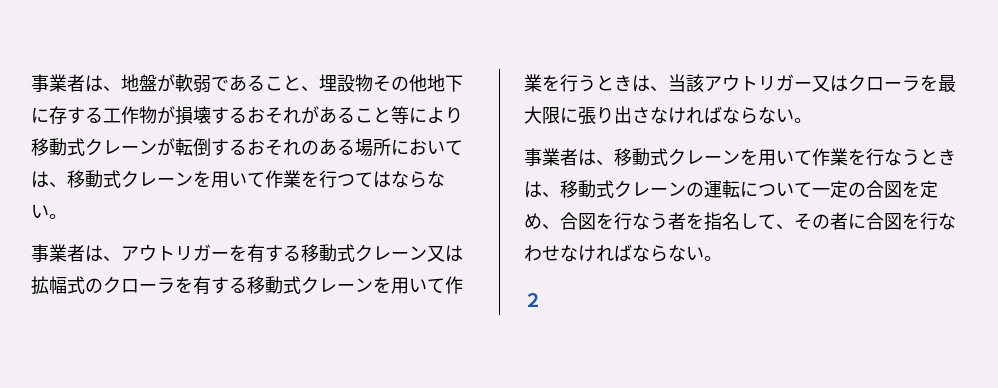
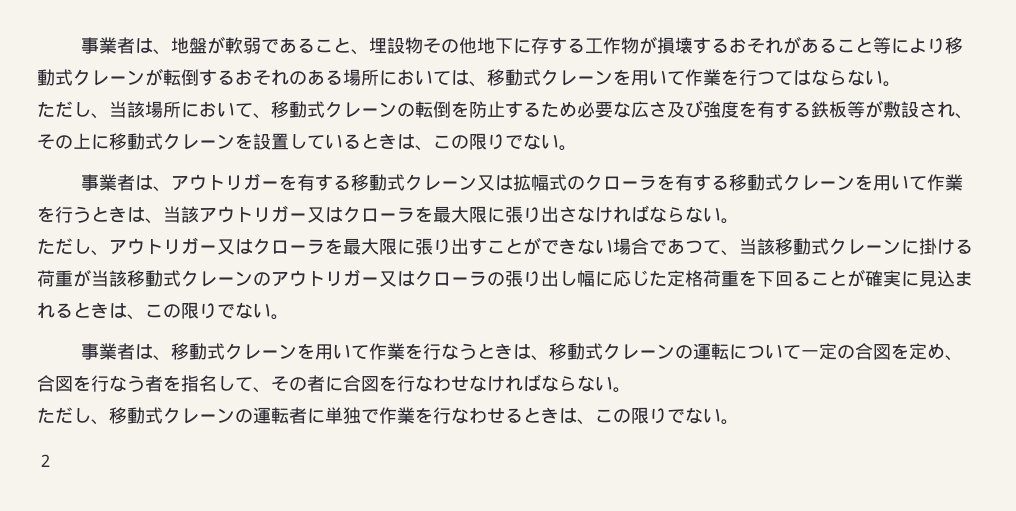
+ ただし、当該場所において、移動式クレーンの転倒を防止するため必要な広さ及び強度を有する鉄板等が敷設され、その上に移動式クレーンを設置しているときは、この限りでない。
+ ただし、アウトリガー又はクローラを最大限に張り出すことができない場合であつて、当該移動式クレーンに掛ける荷重が当該移動式クレーンのアウトリガー又はクローラの張り出し幅に応じた定格荷重を下回ることが確実に見込まれるときは、この限りでない。
+ ただし、移動式クレーンの運転者に単独で作業を行なわせるときは、この限りでない。

